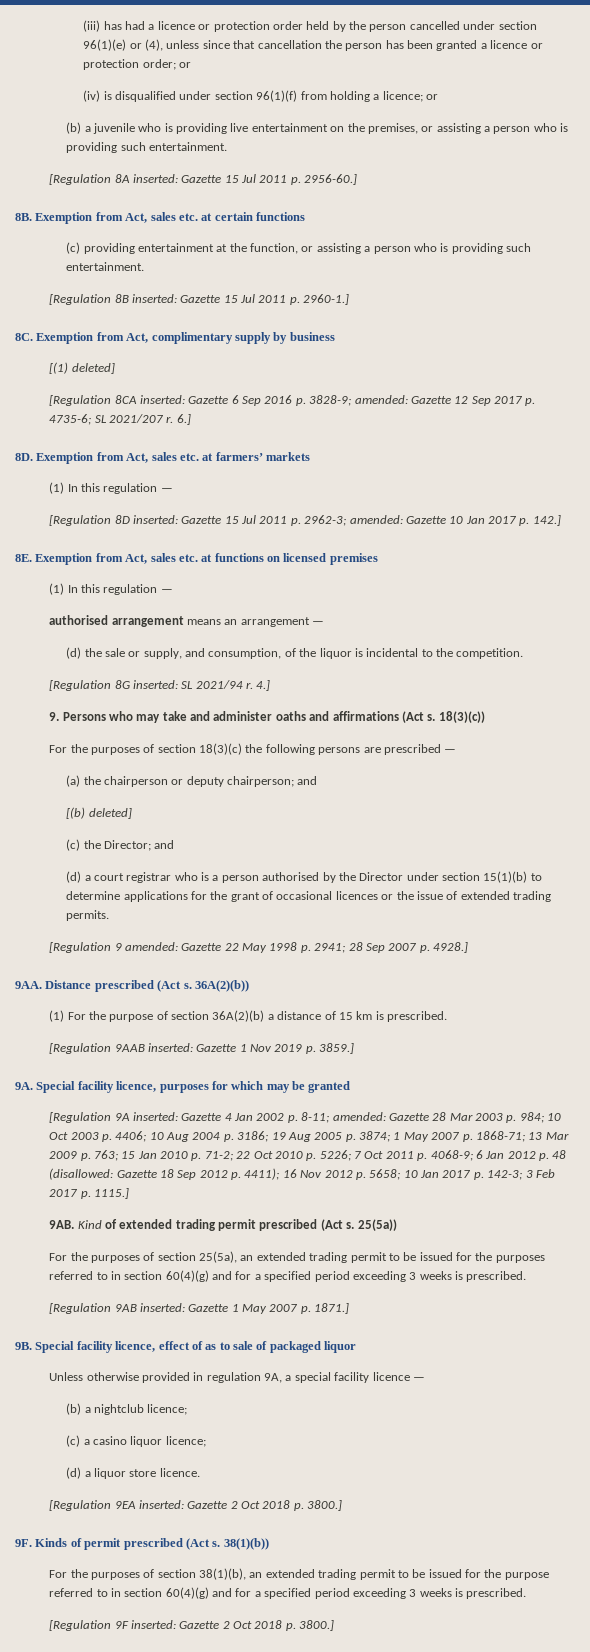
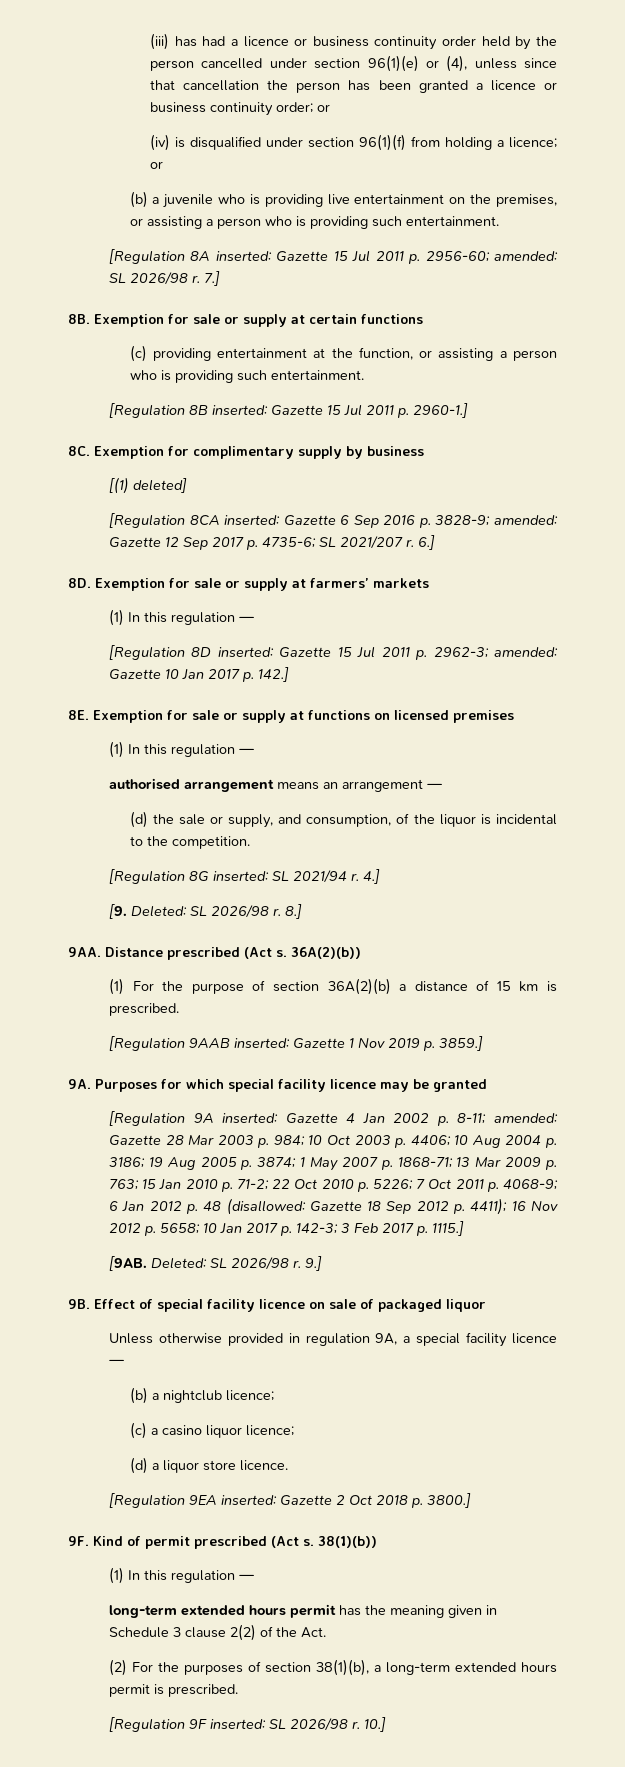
- (iii) has had a licence or protection order held by the person cancelled under section 96(1)(e) or (4), unless since that cancellation the person has been granted a licence or protection order; or
+ (iii) has had a licence or business continuity order held by the person cancelled under section 96(1)(e) or (4), unless since that cancellation the person has been granted a licence or business continuity order; or
- [Regulation 8A inserted: Gazette 15 Jul 2011 p. 2956-60.]
- 8B. Exemption from Act, sales etc. at certain functions
+ [Regulation 8A inserted: Gazette 15 Jul 2011 p. 2956-60; amended: SL 2026/98 r. 7.]
+ 8B. Exemption for sale or supply at certain functions
- Exemption from Act, complimentary supply by business
+ Exemption for complimentary supply by business
- Exemption from Act, sales etc. at farmers’ markets
+ Exemption for sale or supply at farmers’ markets
- Exemption from Act, sales etc. at functions on licensed premises
+ Exemption for sale or supply at functions on licensed premises
- 9. Persons who may take and administer oaths and affirmations (Act s. 18(3)(c))
- For the purposes of section 18(3)(c) the following persons are prescribed —
- (a) the chairperson or deputy chairperson; and
- [(b) deleted]
- (c) the Director; and
- (d) a court registrar who is a person authorised by the Director under section 15(1)(b) to determine applications for the grant of occasional licences or the issue of extended trading permits.
- [Regulation 9 amended: Gazette 22 May 1998 p. 2941; 28 Sep 2007 p. 4928.]
+ [9. Deleted: SL 2026/98 r. 8.]
- Special facility licence, purposes for which may be granted
+ Purposes for which special facility licence may be granted
- 9AB. Kind of extended trading permit prescribed (Act s. 25(5a))
- For the purposes of section 25(5a), an extended trading permit to be issued for the purposes referred to in section 60(4)(g) and for a specified period exceeding 3 weeks is prescribed.
- [Regulation 9AB inserted: Gazette 1 May 2007 p. 1871.]
- 9B. Special facility licence, effect of as to sale of packaged liquor
+ [9AB. Deleted: SL 2026/98 r. 9.]
+ 9B. Effect of special facility licence on sale of packaged liquor
- Kinds of permit prescribed (Act s.
+ Kind of permit prescribed (Act s.
  38(1)(b))
- For the purposes of section 38(1)(b), an extended trading permit to be issued for the purpose referred to in section 60(4)(g) and for a specified period exceeding 3 weeks is prescribed.
+ (1) In this regulation —
+ long-term extended hours permit has the meaning given in Schedule 3 clause 2(2) of the Act.
+ (2) For the purposes of section 38(1)(b), a long-term extended hours permit is prescribed.
- [Regulation 9F inserted: Gazette 2 Oct 2018 p. 3800.]
+ [Regulation 9F inserted: SL 2026/98 r. 10.]

